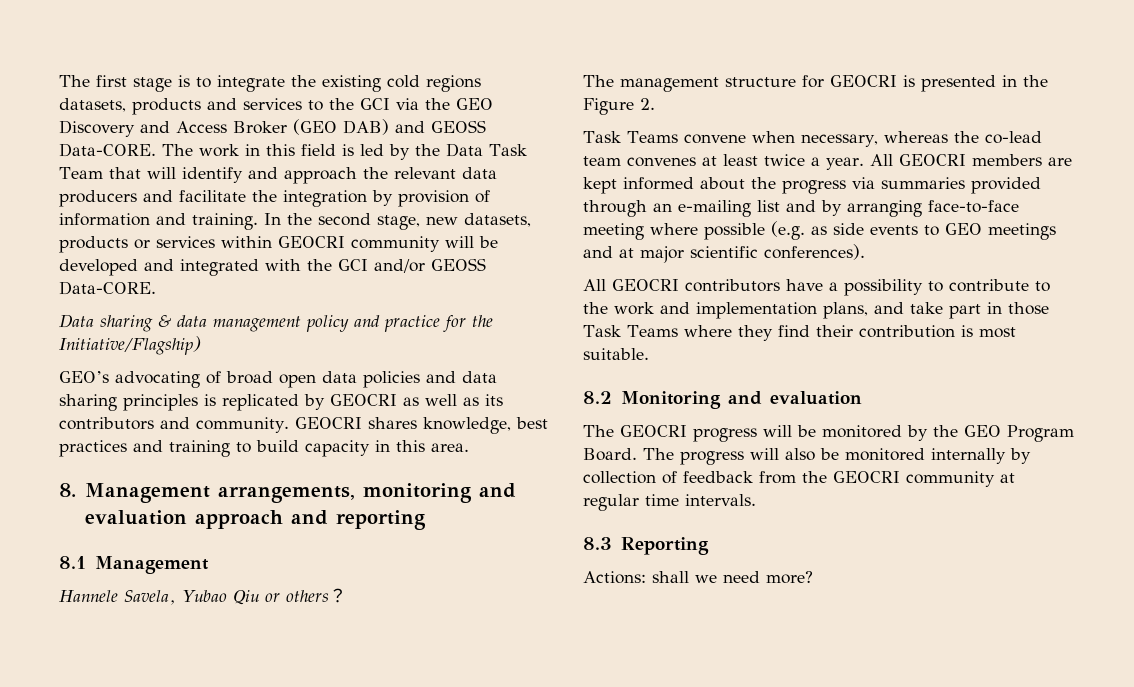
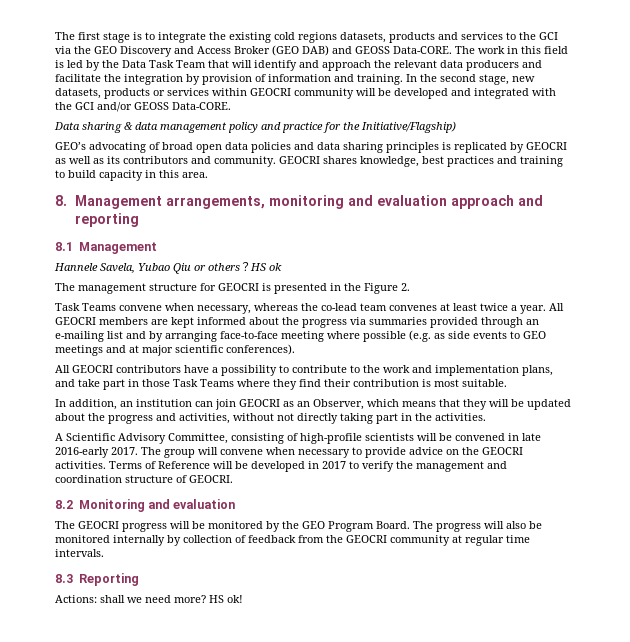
+ HS ok
+ In addition, an institution can join GEOCRI as an Observer, which means that they will be updated about the progress and activities, without not directly taking part in the activities.
+ A Scientific Advisory Committee, consisting of high-profile scientists will be convened in late 2016-early 2017. The group will convene when necessary to provide advice on the GEOCRI activities. Terms of Reference will be developed in 2017 to verify the management and coordination structure of GEOCRI.
+ HS ok!

